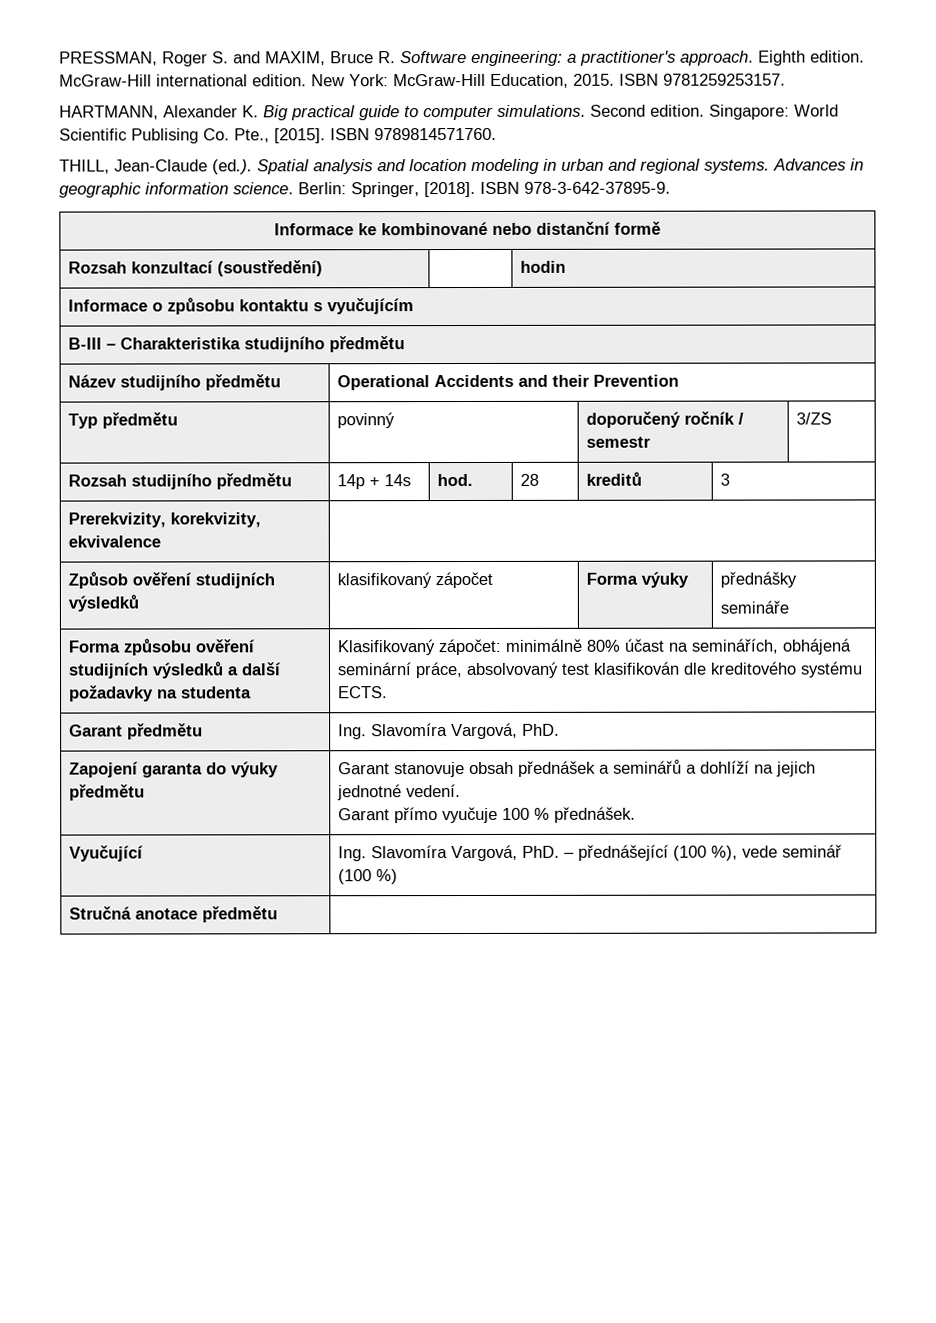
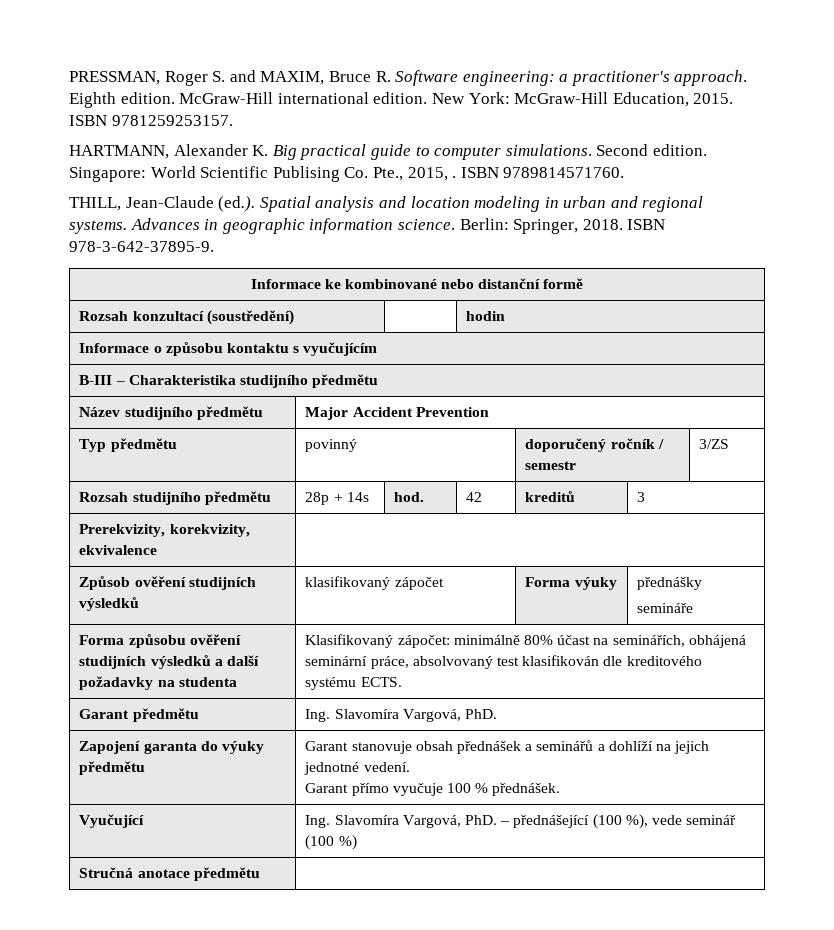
- Singapore: World Scientific Publising Co. Pte., [2015].
+ Singapore: World Scientific Publising Co. Pte., 2015, .
- Berlin: Springer, [2018].
+ Berlin: Springer, 2018.
- Název studijního předmětu | Operational Accidents and their Prevention
+ Název studijního předmětu | Major Accident Prevention
- Rozsah studijního předmětu | 14p + 14s | hod. | 28 | kreditů | 3
+ Rozsah studijního předmětu | 28p + 14s | hod. | 42 | kreditů | 3

